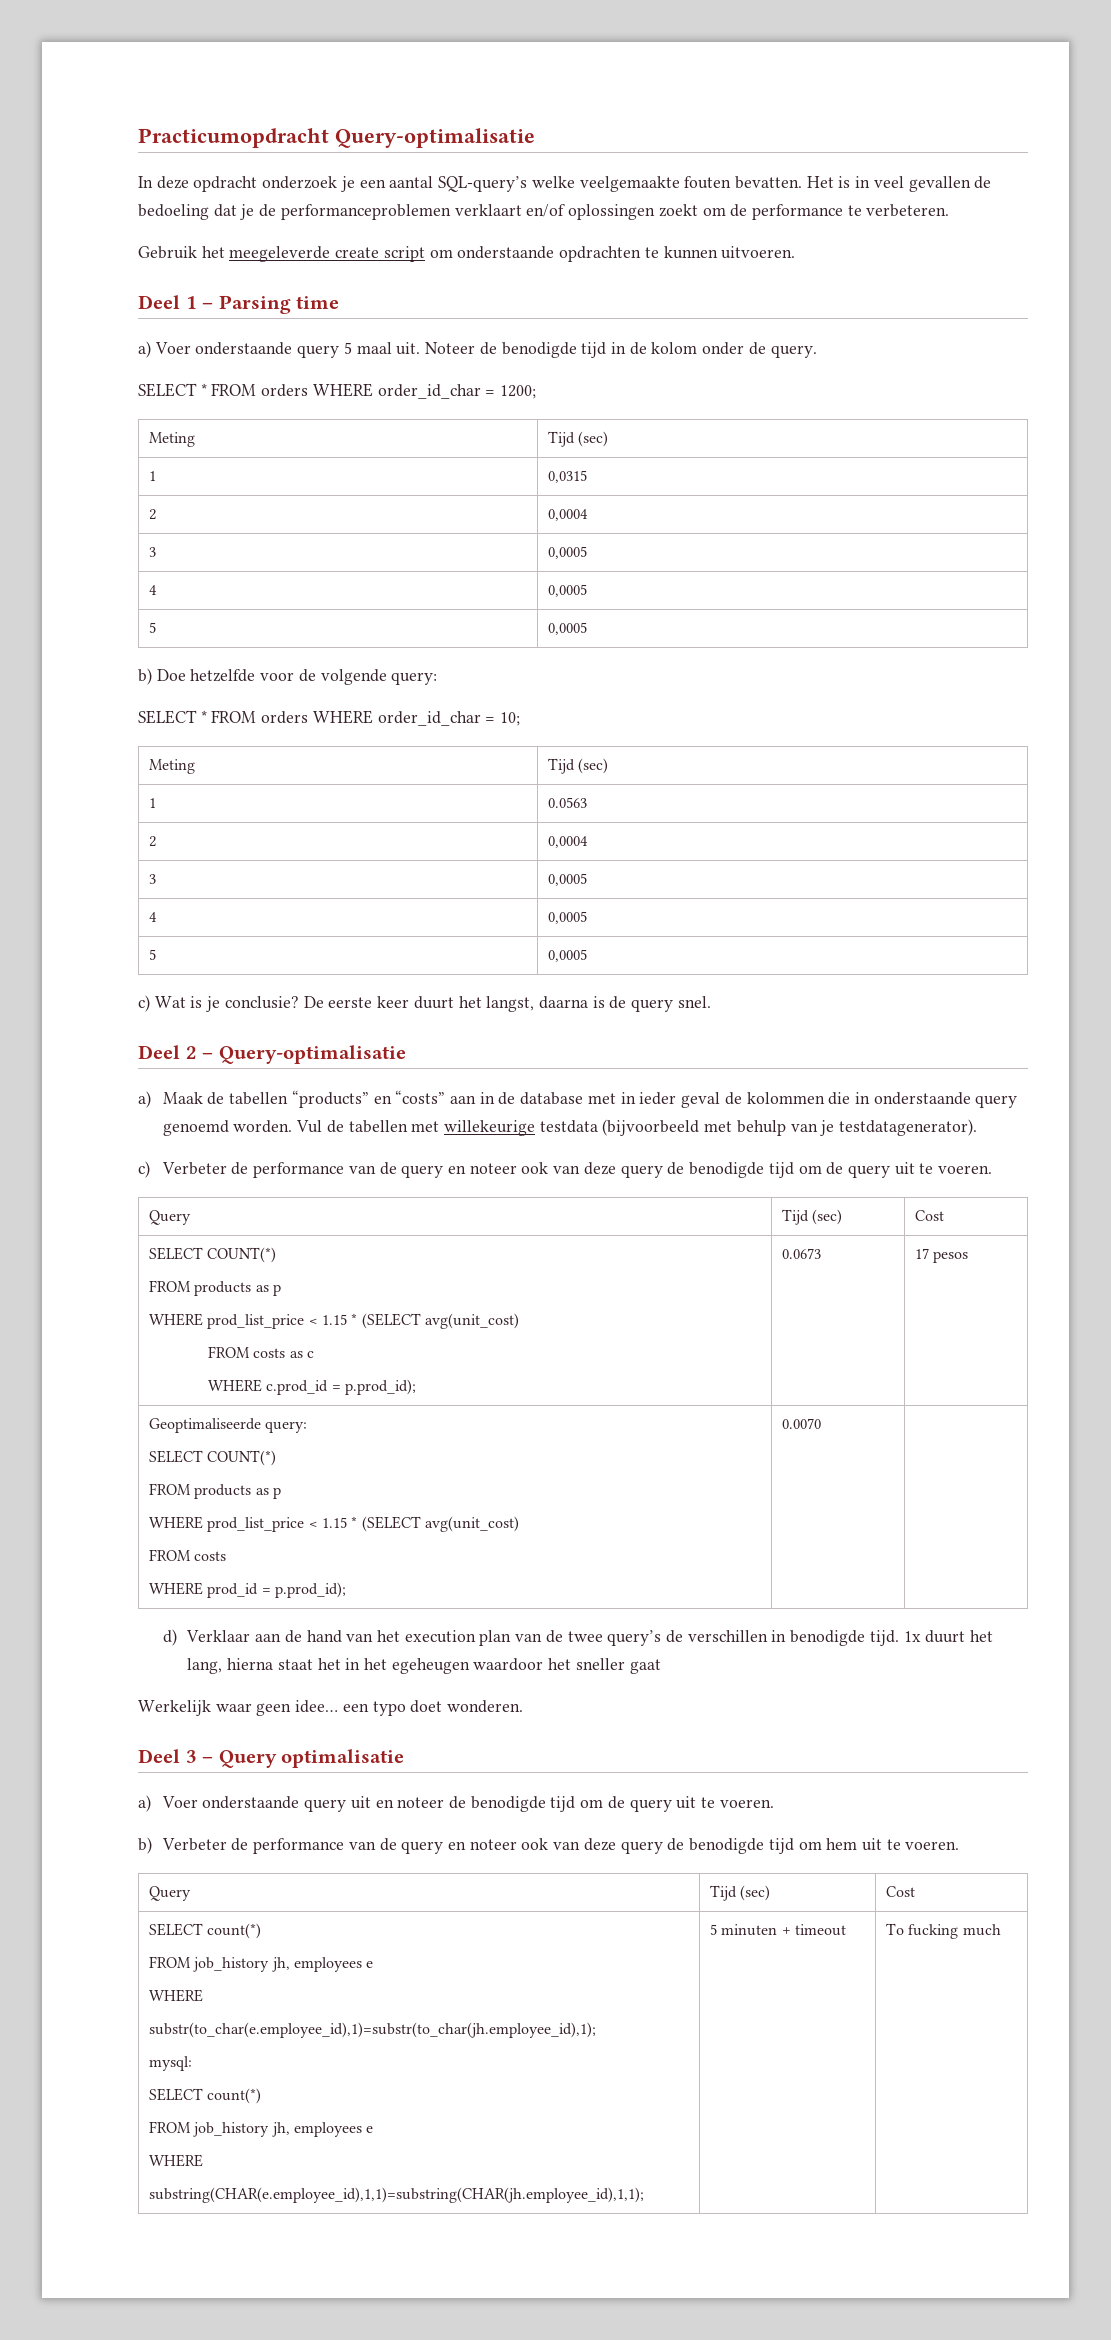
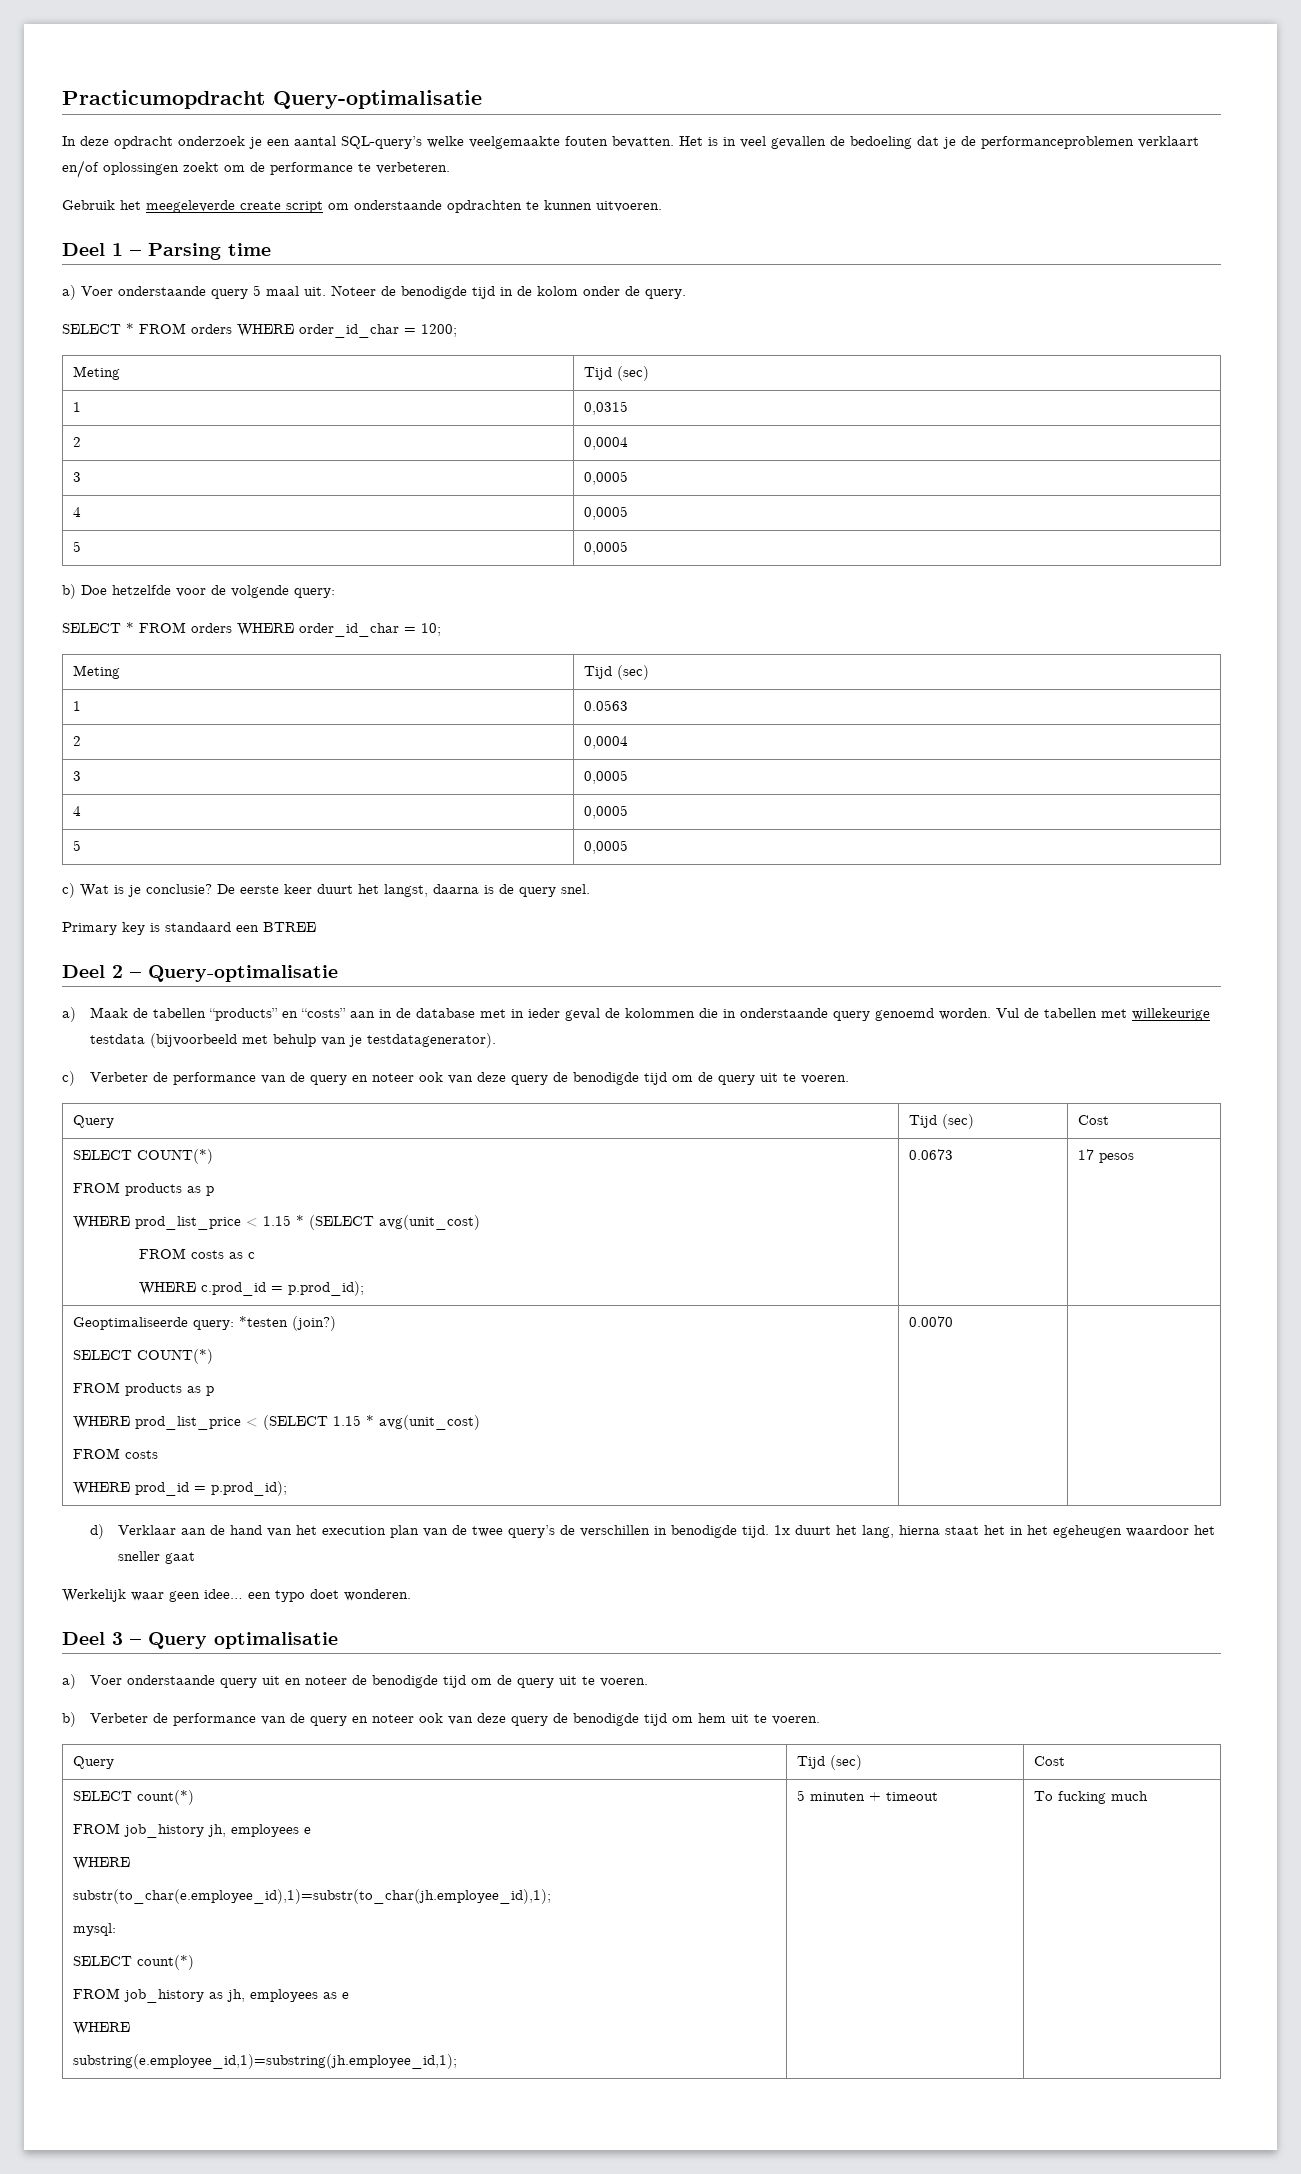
+ Primary key is standaard een BTREE
- Geoptimaliseerde query:
+ Geoptimaliseerde query: *testen (join?)
  SELECT COUNT(*)
  FROM products as p
- WHERE prod_list_price < 1.15 * (SELECT avg(unit_cost)
+ WHERE prod_list_price < (SELECT 1.15 * avg(unit_cost)
  b) Verbeter de performance van de query en noteer ook van deze query de benodigde tijd om hem uit te voeren.
  Query | Tijd (sec) | Cost
  SELECT count(*)
  FROM job_history jh, employees e
  WHERE
  substr(to_char(e.employee_id),1)=substr(to_char(jh.employee_id),1);
  mysql:
  SELECT count(*)
- FROM job_history jh, employees e
+ FROM job_history as jh, employees as e
  WHERE
- substring(CHAR(e.employee_id),1,1)=substring(CHAR(jh.employee_id),1,1); | 5 minuten + timeout | To fucking much
+ substring(e.employee_id,1)=substring(jh.employee_id,1); | 5 minuten + timeout | To fucking much

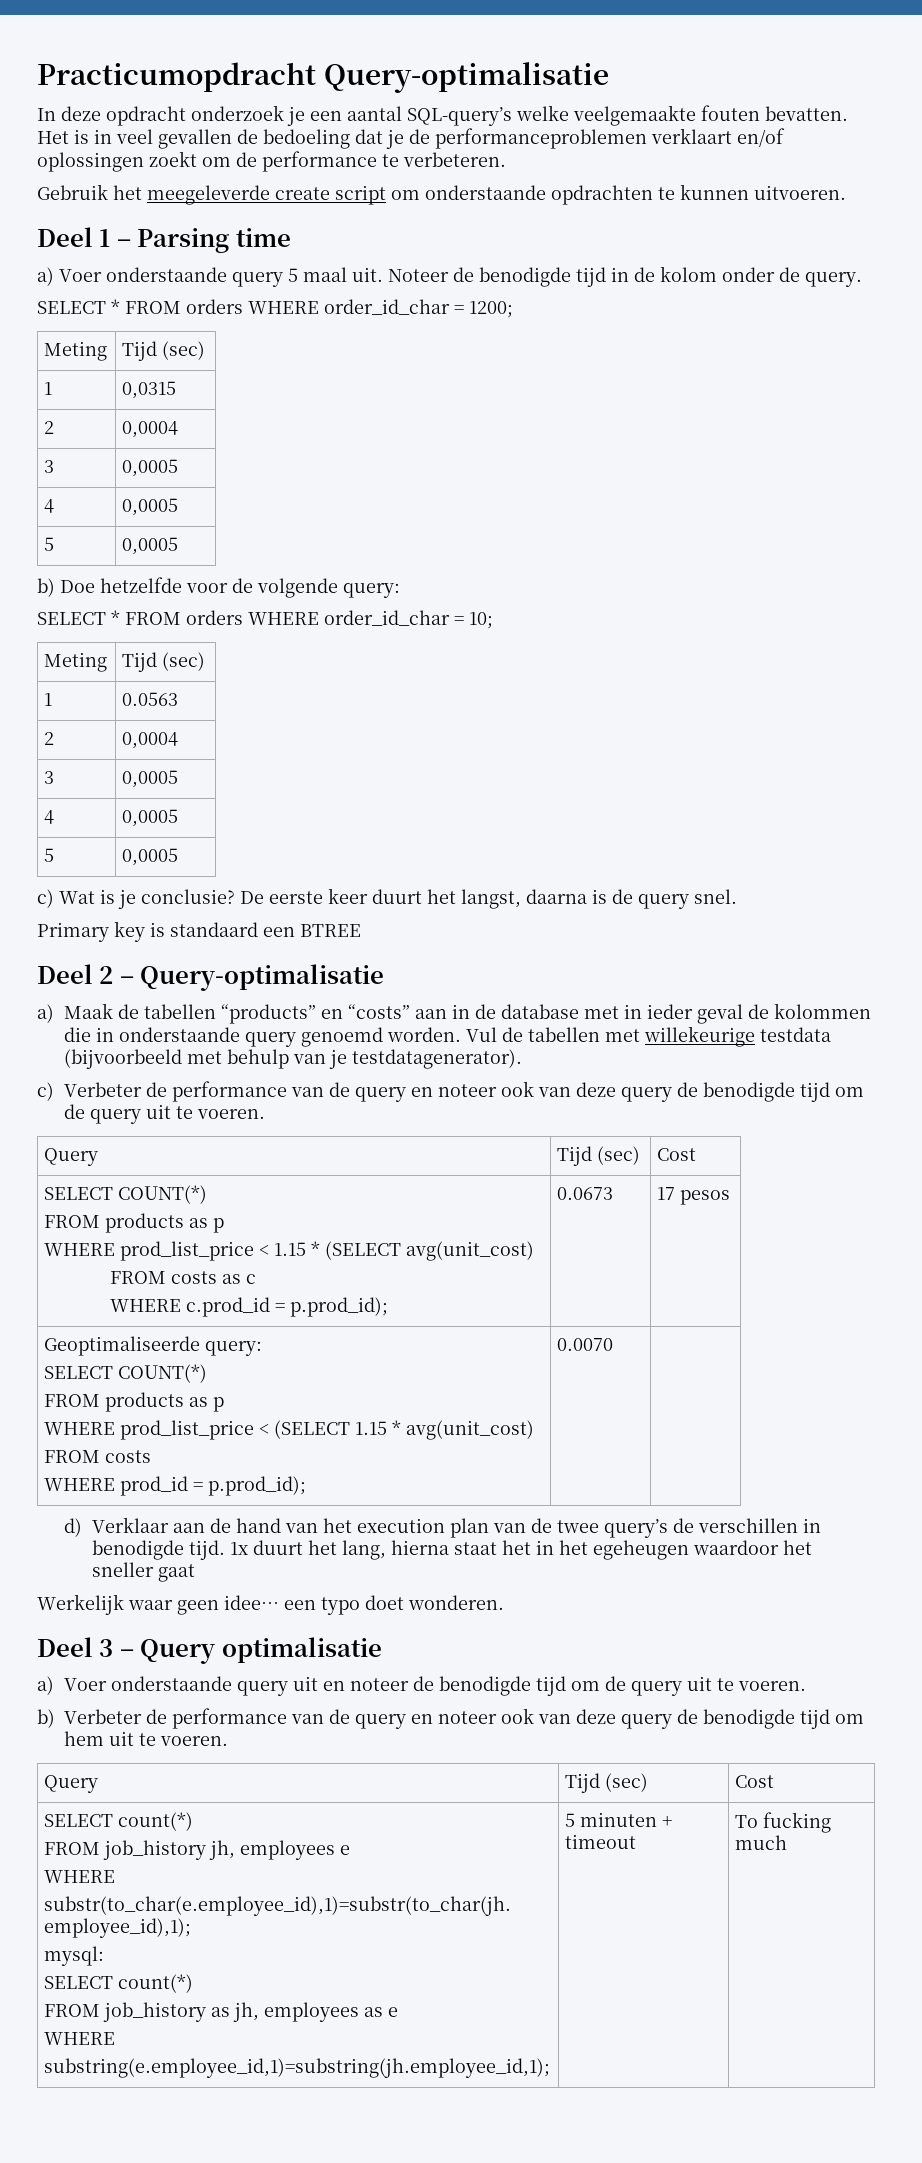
- Geoptimaliseerde query: *testen (join?)
+ Geoptimaliseerde query:

